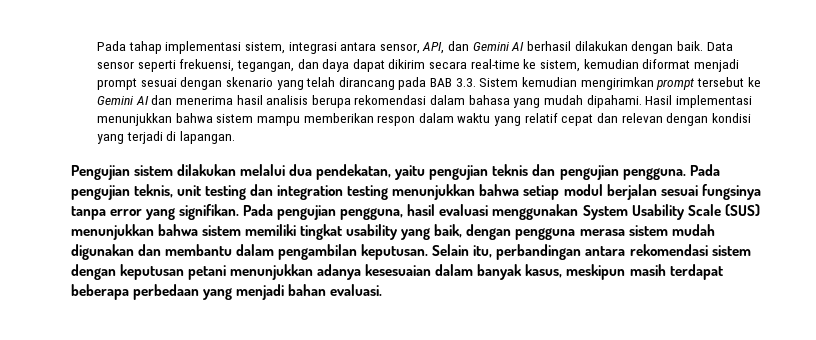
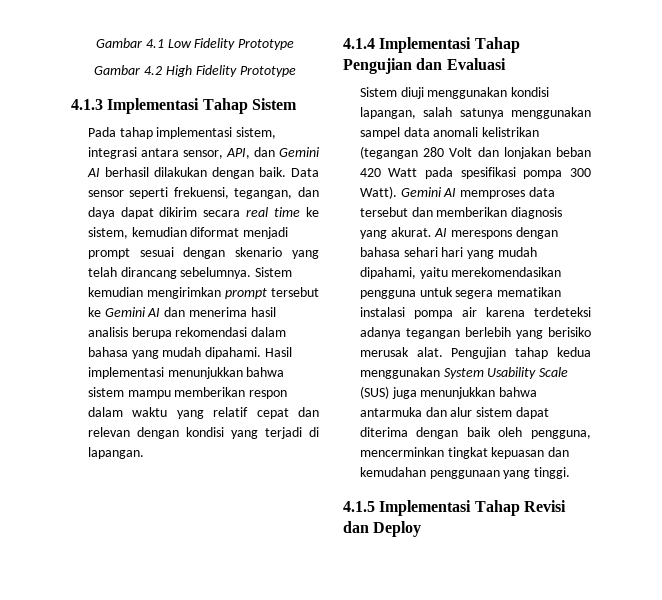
+ Gambar 4.1 Low Fidelity Prototype
+ Gambar 4.2 High Fidelity Prototype
+ 4.1.3 Implementasi Tahap Sistem
- Data sensor seperti frekuensi, tegangan, dan daya dapat dikirim secara real-time ke sistem, kemudian diformat menjadi prompt sesuai dengan skenario yang telah dirancang pada BAB 3.3. Sistem kemudian mengirimkan prompt tersebut ke Gemini AI dan menerima hasil analisis berupa rekomendasi dalam bahasa yang mudah dipahami.
+ Data sensor seperti frekuensi, tegangan, dan daya dapat dikirim secara real time ke sistem, kemudian diformat menjadi prompt sesuai dengan skenario yang telah dirancang sebelumnya. Sistem kemudian mengirimkan prompt tersebut ke Gemini AI dan menerima hasil analisis berupa rekomendasi dalam bahasa yang mudah dipahami.
- Pengujian sistem dilakukan melalui dua pendekatan, yaitu pengujian teknis dan pengujian pengguna. Pada pengujian teknis, unit testing dan integration testing menunjukkan bahwa setiap modul berjalan sesuai fungsinya tanpa error yang signifikan. Pada pengujian pengguna, hasil evaluasi menggunakan System Usability Scale (SUS) menunjukkan bahwa sistem memiliki tingkat usability yang baik, dengan pengguna merasa sistem mudah digunakan dan membantu dalam pengambilan keputusan. Selain itu, perbandingan antara rekomendasi sistem dengan keputusan petani menunjukkan adanya kesesuaian dalam banyak kasus, meskipun masih terdapat beberapa perbedaan yang menjadi bahan evaluasi.
+ 4.1.4 Implementasi Tahap Pengujian dan Evaluasi
+ Sistem diuji menggunakan kondisi lapangan, salah satunya menggunakan sampel data anomali kelistrikan (tegangan 280 Volt dan lonjakan beban 420 Watt pada spesifikasi pompa 300 Watt). Gemini AI memproses data tersebut dan memberikan diagnosis yang akurat. AI merespons dengan bahasa sehari hari yang mudah dipahami, yaitu merekomendasikan pengguna untuk segera mematikan instalasi pompa air karena terdeteksi adanya tegangan berlebih yang berisiko merusak alat. Pengujian tahap kedua menggunakan System Usability Scale (SUS) juga menunjukkan bahwa antarmuka dan alur sistem dapat diterima dengan baik oleh pengguna, mencerminkan tingkat kepuasan dan kemudahan penggunaan yang tinggi.
+ 4.1.5 Implementasi Tahap Revisi dan Deploy

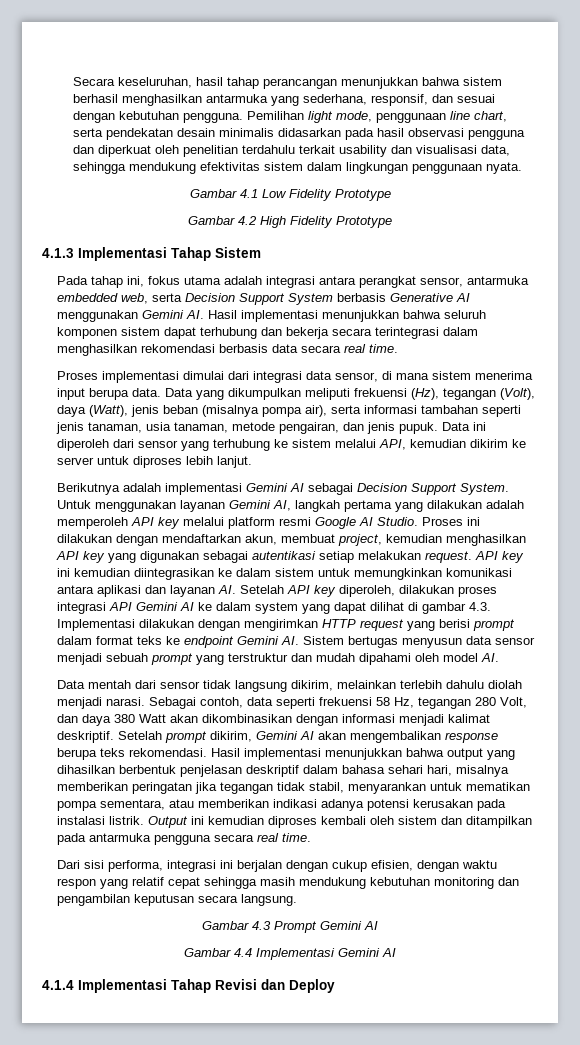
+ Secara keseluruhan, hasil tahap perancangan menunjukkan bahwa sistem berhasil menghasilkan antarmuka yang sederhana, responsif, dan sesuai dengan kebutuhan pengguna. Pemilihan light mode, penggunaan line chart, serta pendekatan desain minimalis didasarkan pada hasil observasi pengguna dan diperkuat oleh penelitian terdahulu terkait usability dan visualisasi data, sehingga mendukung efektivitas sistem dalam lingkungan penggunaan nyata.
- Pada tahap implementasi sistem, integrasi antara sensor, API, dan Gemini AI berhasil dilakukan dengan baik. Data sensor seperti frekuensi, tegangan, dan daya dapat dikirim secara real time ke sistem, kemudian diformat menjadi prompt sesuai dengan skenario yang telah dirancang sebelumnya. Sistem kemudian mengirimkan prompt tersebut ke Gemini AI dan menerima hasil analisis berupa rekomendasi dalam bahasa yang mudah dipahami. Hasil implementasi menunjukkan bahwa sistem mampu memberikan respon dalam waktu yang relatif cepat dan relevan dengan kondisi yang terjadi di lapangan.
- 4.1.4 Implementasi Tahap Pengujian dan Evaluasi
- Sistem diuji menggunakan kondisi lapangan, salah satunya menggunakan sampel data anomali kelistrikan (tegangan 280 Volt dan lonjakan beban 420 Watt pada spesifikasi pompa 300 Watt). Gemini AI memproses data tersebut dan memberikan diagnosis yang akurat. AI merespons dengan bahasa sehari hari yang mudah dipahami, yaitu merekomendasikan pengguna untuk segera mematikan instalasi pompa air karena terdeteksi adanya tegangan berlebih yang berisiko merusak alat. Pengujian tahap kedua menggunakan System Usability Scale (SUS) juga menunjukkan bahwa antarmuka dan alur sistem dapat diterima dengan baik oleh pengguna, mencerminkan tingkat kepuasan dan kemudahan penggunaan yang tinggi.
- 4.1.5 Implementasi Tahap Revisi dan Deploy
+ Pada tahap ini, fokus utama adalah integrasi antara perangkat sensor, antarmuka embedded web, serta Decision Support System berbasis Generative AI menggunakan Gemini AI. Hasil implementasi menunjukkan bahwa seluruh komponen sistem dapat terhubung dan bekerja secara terintegrasi dalam menghasilkan rekomendasi berbasis data secara real time.
+ Proses implementasi dimulai dari integrasi data sensor, di mana sistem menerima input berupa data. Data yang dikumpulkan meliputi frekuensi (Hz), tegangan (Volt), daya (Watt), jenis beban (misalnya pompa air), serta informasi tambahan seperti jenis tanaman, usia tanaman, metode pengairan, dan jenis pupuk. Data ini diperoleh dari sensor yang terhubung ke sistem melalui API, kemudian dikirim ke server untuk diproses lebih lanjut.
+ Berikutnya adalah implementasi Gemini AI sebagai Decision Support System. Untuk menggunakan layanan Gemini AI, langkah pertama yang dilakukan adalah memperoleh API key melalui platform resmi Google AI Studio. Proses ini dilakukan dengan mendaftarkan akun, membuat project, kemudian menghasilkan API key yang digunakan sebagai autentikasi setiap melakukan request. API key ini kemudian diintegrasikan ke dalam sistem untuk memungkinkan komunikasi antara aplikasi dan layanan AI. Setelah API key diperoleh, dilakukan proses integrasi API Gemini AI ke dalam system yang dapat dilihat di gambar 4.3. Implementasi dilakukan dengan mengirimkan HTTP request yang berisi prompt dalam format teks ke endpoint Gemini AI. Sistem bertugas menyusun data sensor menjadi sebuah prompt yang terstruktur dan mudah dipahami oleh model AI.
+ Data mentah dari sensor tidak langsung dikirim, melainkan terlebih dahulu diolah menjadi narasi. Sebagai contoh, data seperti frekuensi 58 Hz, tegangan 280 Volt, dan daya 380 Watt akan dikombinasikan dengan informasi menjadi kalimat deskriptif. Setelah prompt dikirim, Gemini AI akan mengembalikan response berupa teks rekomendasi. Hasil implementasi menunjukkan bahwa output yang dihasilkan berbentuk penjelasan deskriptif dalam bahasa sehari hari, misalnya memberikan peringatan jika tegangan tidak stabil, menyarankan untuk mematikan pompa sementara, atau memberikan indikasi adanya potensi kerusakan pada instalasi listrik. Output ini kemudian diproses kembali oleh sistem dan ditampilkan pada antarmuka pengguna secara real time.
+ Dari sisi performa, integrasi ini berjalan dengan cukup efisien, dengan waktu respon yang relatif cepat sehingga masih mendukung kebutuhan monitoring dan pengambilan keputusan secara langsung.
+ Gambar 4.3 Prompt Gemini AI
+ Gambar 4.4 Implementasi Gemini AI
+ 4.1.4 Implementasi Tahap Revisi dan Deploy

